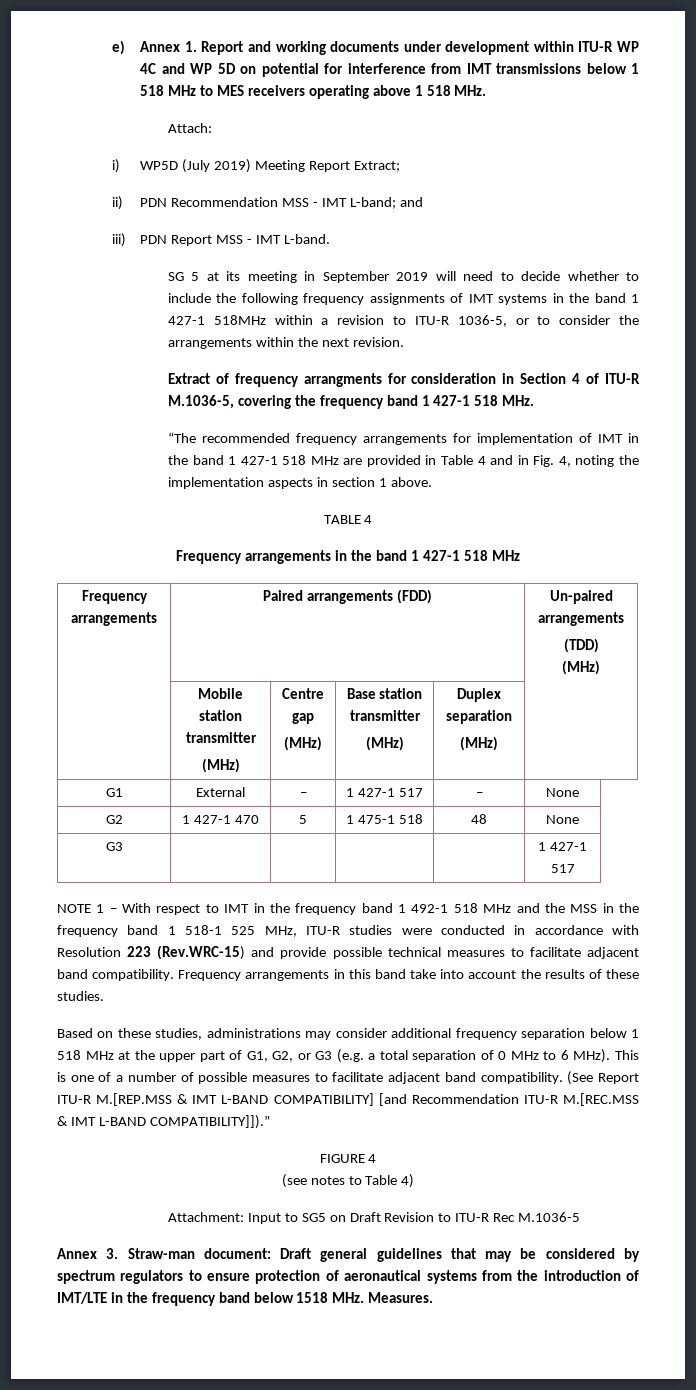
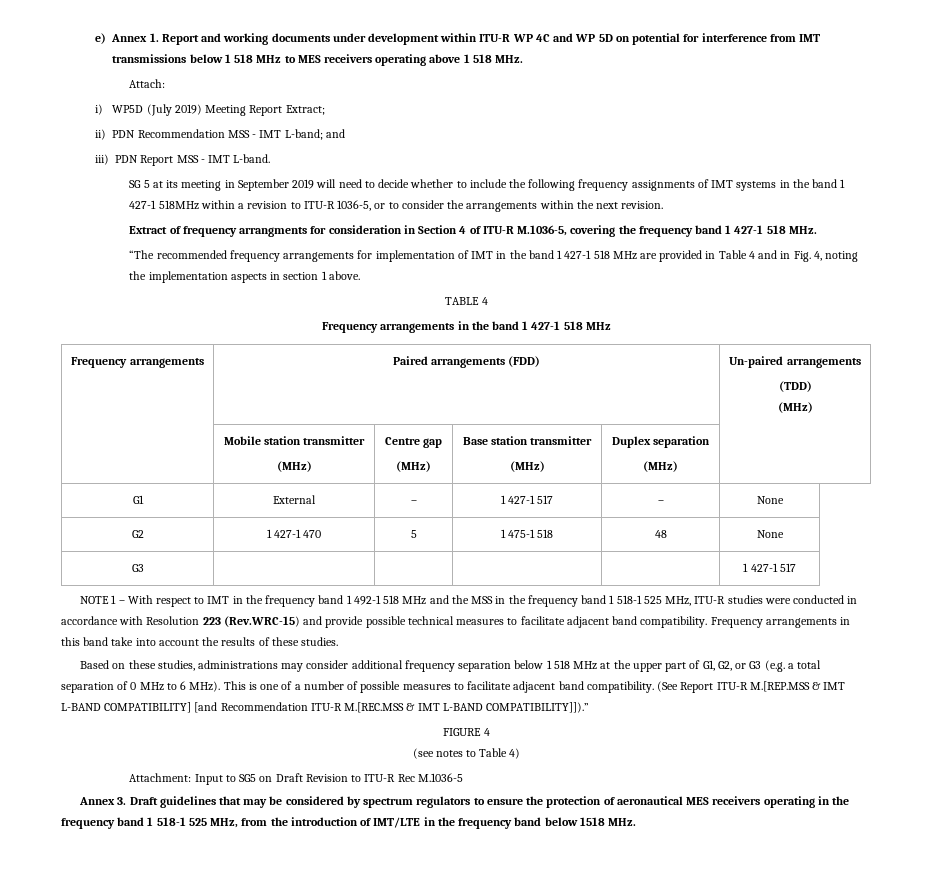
- Annex 3. Straw-man document: Draft general guidelines that may be considered by spectrum regulators to ensure protection of aeronautical systems from the introduction of IMT/LTE in the frequency band below 1518 MHz. Measures.
+ Annex 3. Draft guidelines that may be considered by spectrum regulators to ensure the protection of aeronautical MES receivers operating in the frequency band 1 518-1 525 MHz, from the introduction of IMT/LTE in the frequency band below 1518 MHz.

